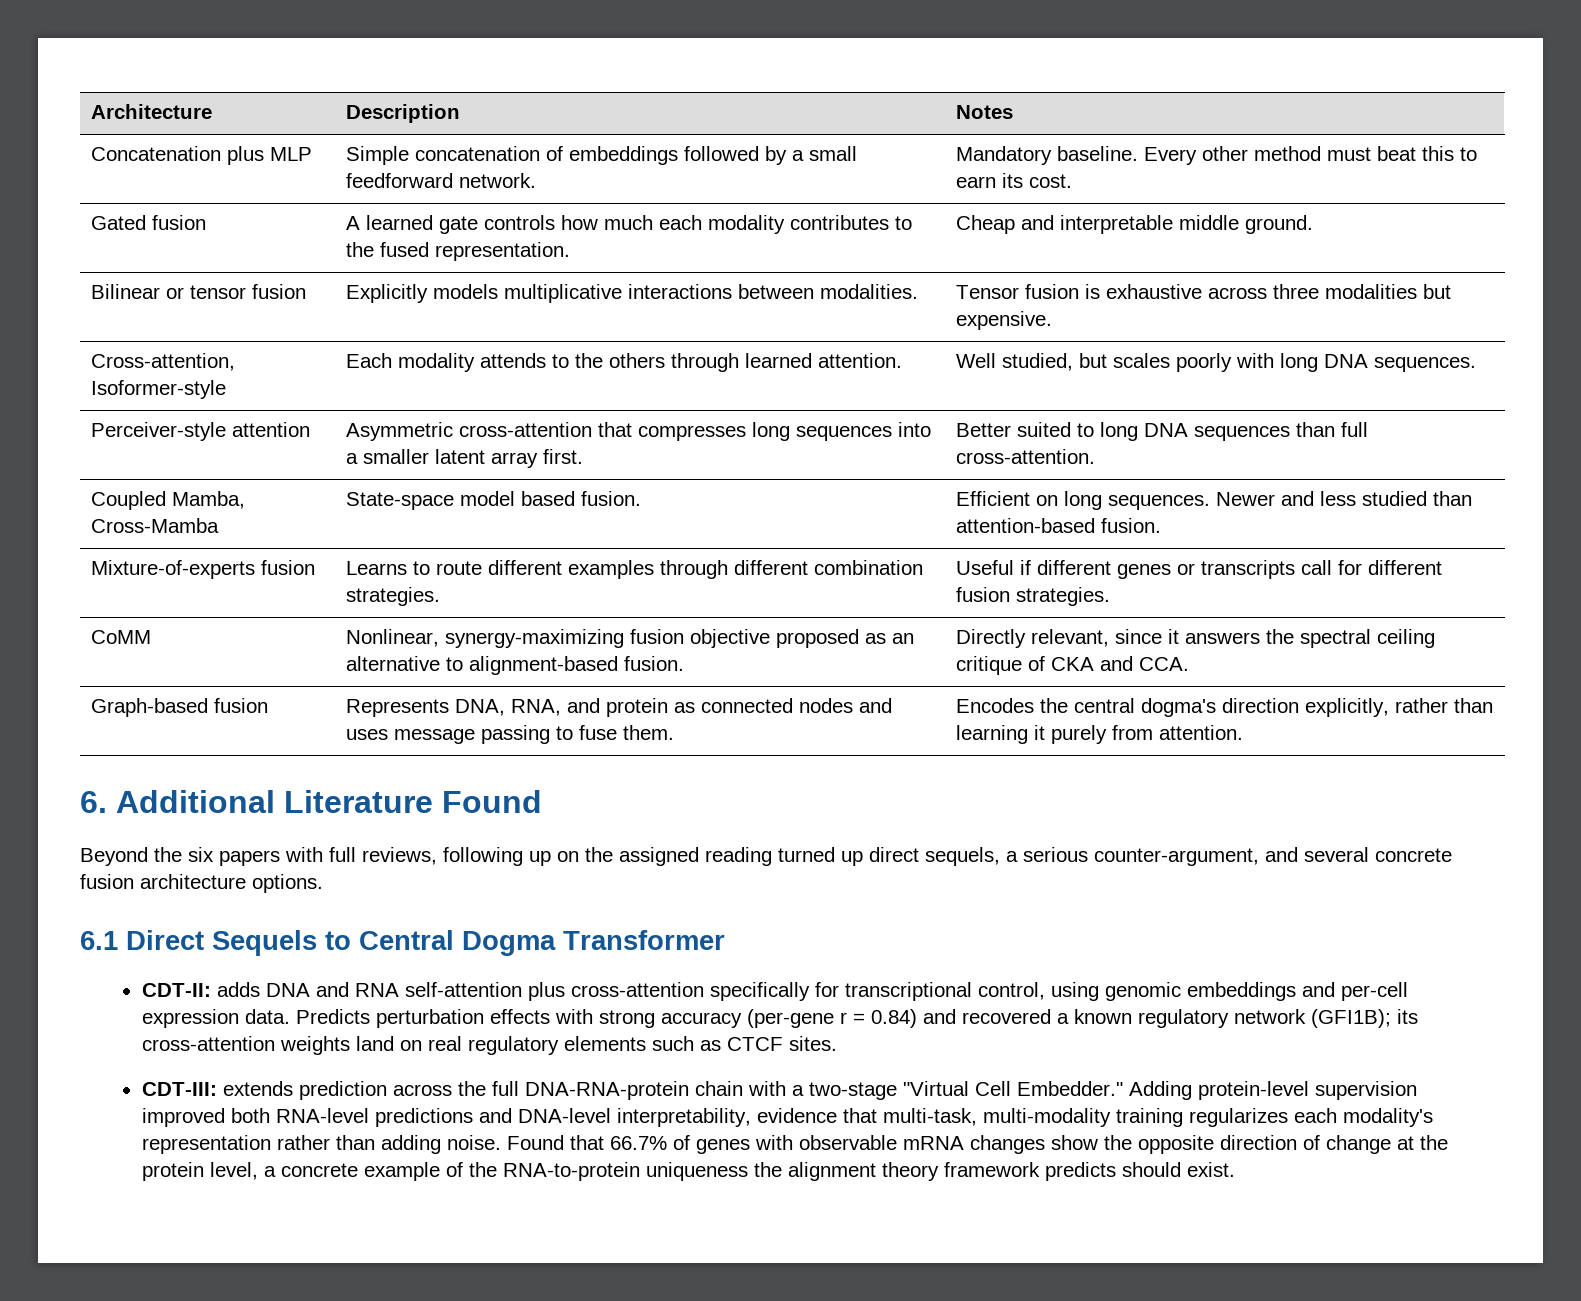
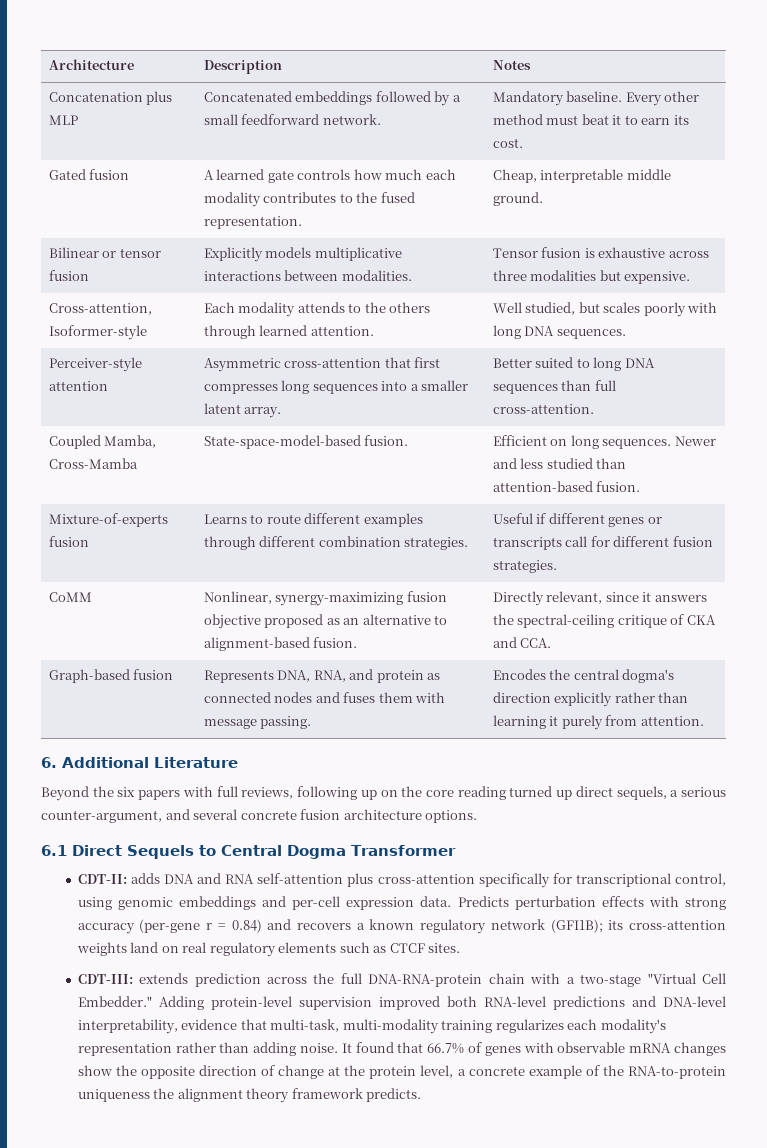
- Concatenation plus MLP | Simple concatenation of embeddings followed by a small feedforward network. | Mandatory baseline. Every other method must beat this to earn its cost.
+ Concatenation plus MLP | Concatenated embeddings followed by a small feedforward network. | Mandatory baseline. Every other method must beat it to earn its cost.
- Gated fusion | A learned gate controls how much each modality contributes to the fused representation. | Cheap and interpretable middle ground.
+ Gated fusion | A learned gate controls how much each modality contributes to the fused representation. | Cheap, interpretable middle ground.
- Perceiver-style attention | Asymmetric cross-attention that compresses long sequences into a smaller latent array first. | Better suited to long DNA sequences than full cross-attention.
+ Perceiver-style attention | Asymmetric cross-attention that first compresses long sequences into a smaller latent array. | Better suited to long DNA sequences than full cross-attention.
- Coupled Mamba, Cross-Mamba | State-space model based fusion. | Efficient on long sequences. Newer and less studied than attention-based fusion.
+ Coupled Mamba, Cross-Mamba | State-space-model-based fusion. | Efficient on long sequences. Newer and less studied than attention-based fusion.
- CoMM | Nonlinear, synergy-maximizing fusion objective proposed as an alternative to alignment-based fusion. | Directly relevant, since it answers the spectral ceiling critique of CKA and CCA.
+ CoMM | Nonlinear, synergy-maximizing fusion objective proposed as an alternative to alignment-based fusion. | Directly relevant, since it answers the spectral-ceiling critique of CKA and CCA.
- Graph-based fusion | Represents DNA, RNA, and protein as connected nodes and uses message passing to fuse them. | Encodes the central dogma's direction explicitly, rather than learning it purely from attention.
+ Graph-based fusion | Represents DNA, RNA, and protein as connected nodes and fuses them with message passing. | Encodes the central dogma's direction explicitly rather than learning it purely from attention.
- 6. Additional Literature Found
+ 6. Additional Literature
- Beyond the six papers with full reviews, following up on the assigned reading turned up direct sequels, a serious counter-argument, and several concrete fusion architecture options.
+ Beyond the six papers with full reviews, following up on the core reading turned up direct sequels, a serious counter-argument, and several concrete fusion architecture options.
- Predicts perturbation effects with strong accuracy (per-gene r = 0.84) and recovered a known regulatory network (GFI1B); its cross-attention weights land on real regulatory elements such as CTCF sites.
+ Predicts perturbation effects with strong accuracy (per-gene r = 0.84) and recovers a known regulatory network (GFI1B); its cross-attention weights land on real regulatory elements such as CTCF sites.
- Found that 66.7% of genes with observable mRNA changes show the opposite direction of change at the protein level, a concrete example of the RNA-to-protein uniqueness the alignment theory framework predicts should exist.
+ It found that 66.7% of genes with observable mRNA changes show the opposite direction of change at the protein level, a concrete example of the RNA-to-protein uniqueness the alignment theory framework predicts.

